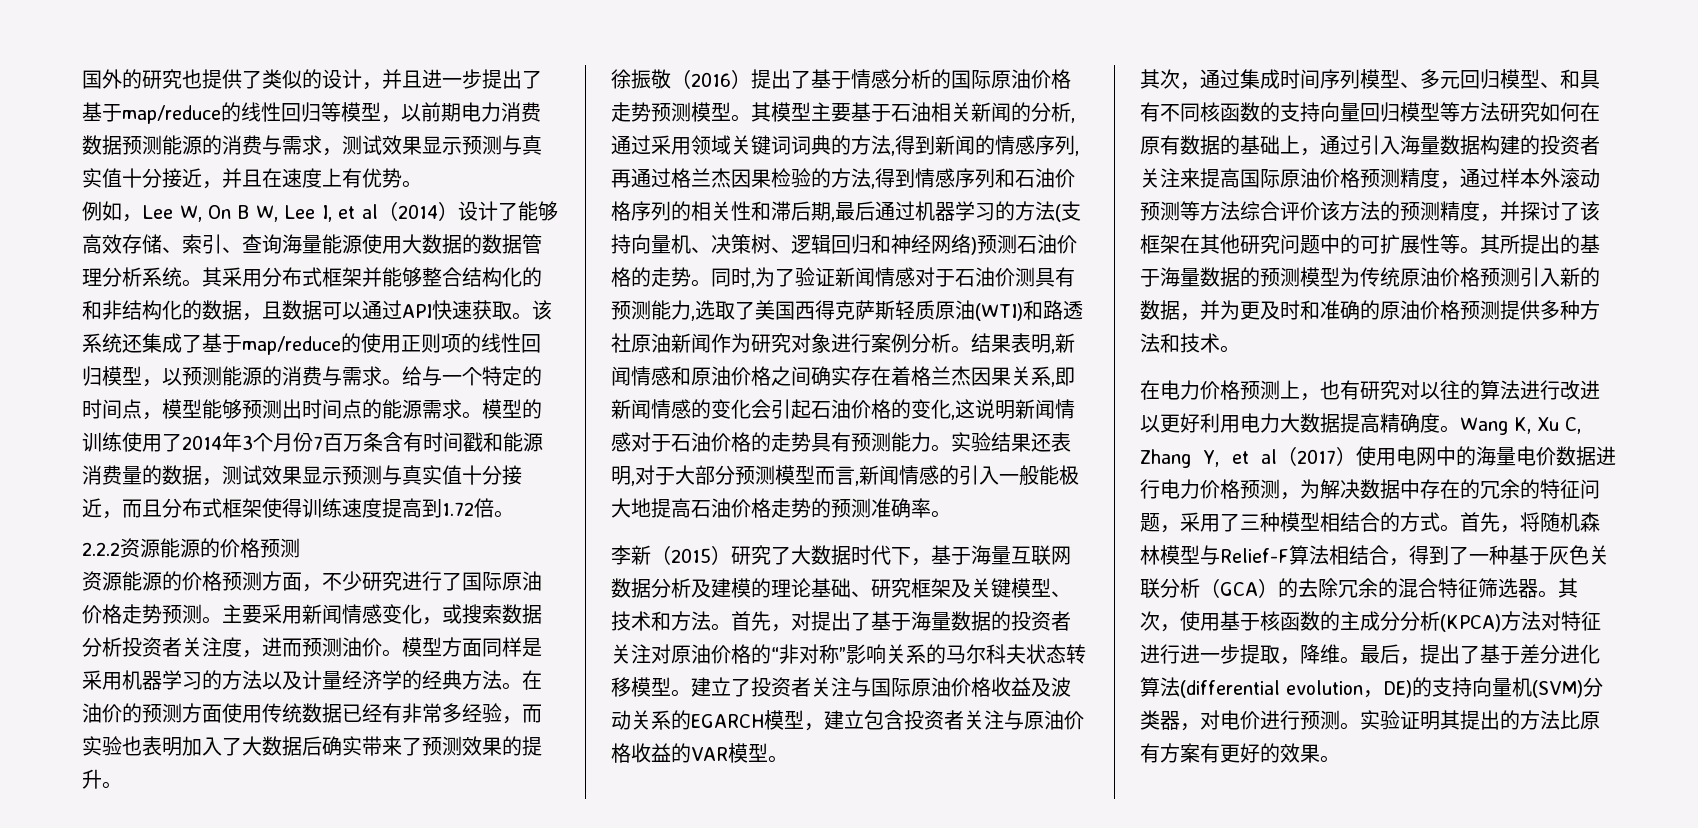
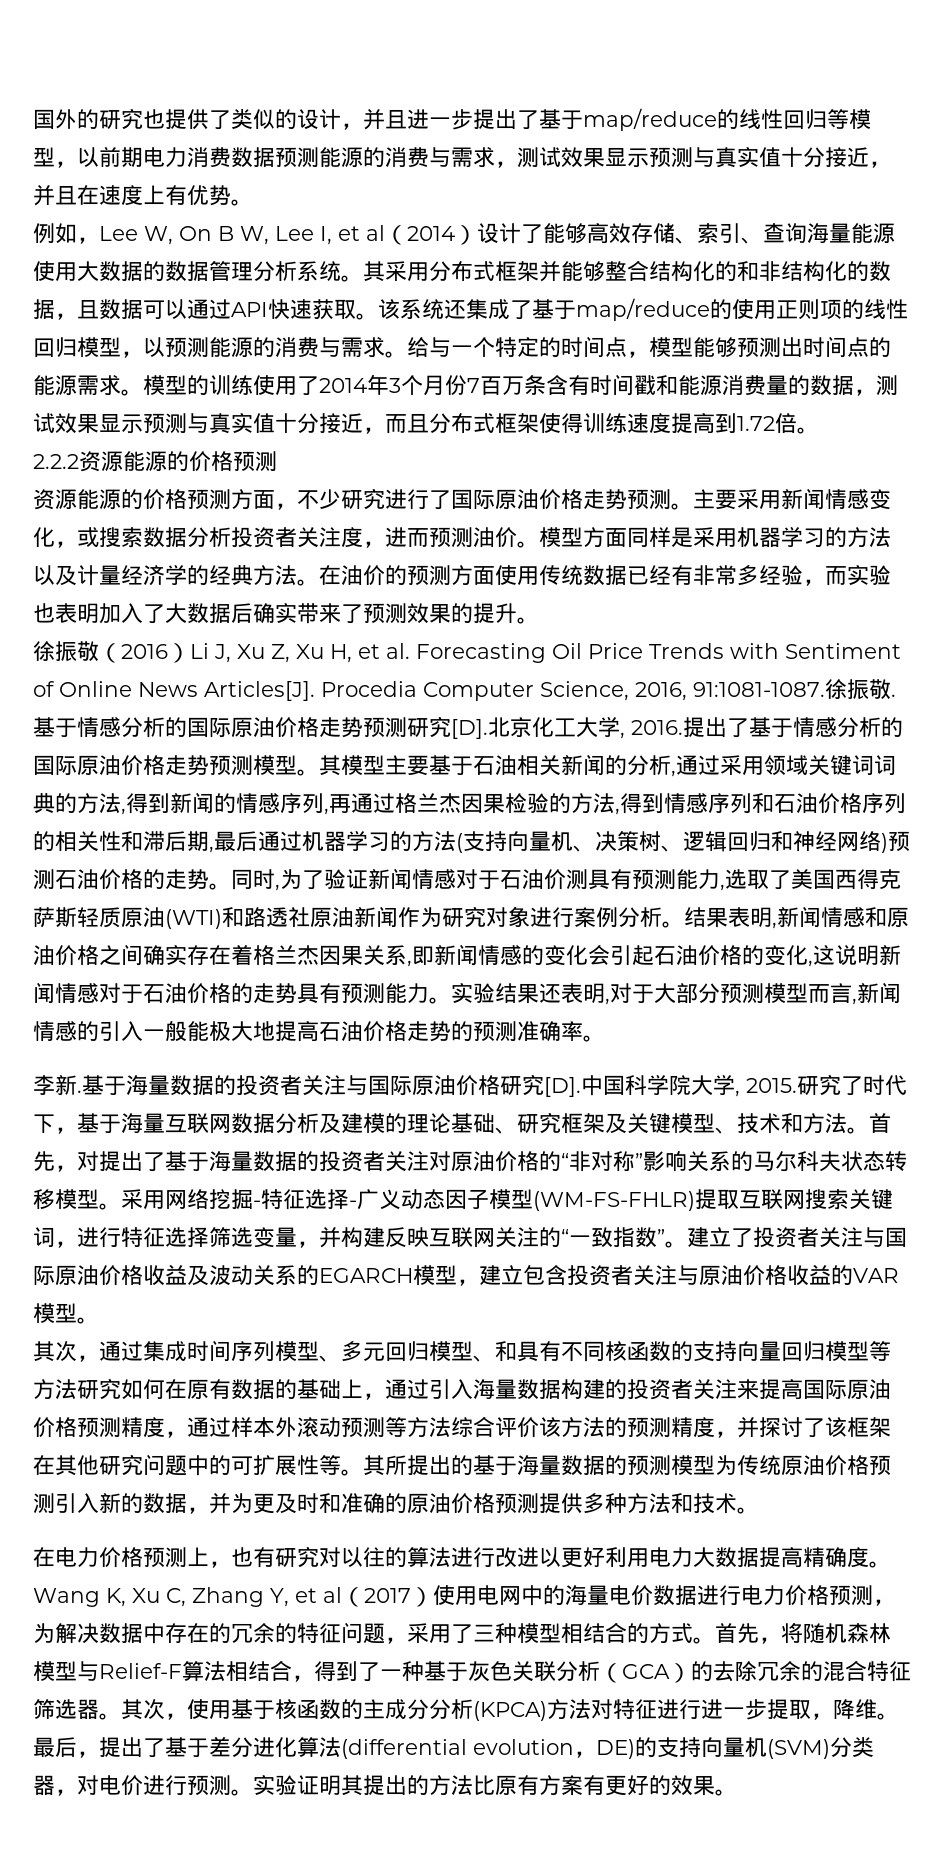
- 徐振敬（2016）提出了基于情感分析的国际原油价格走势预测模型。
+ 徐振敬（2016）Li J, Xu Z, Xu H, et al. Forecasting Oil Price Trends with Sentiment of Online News Articles[J]. Procedia Computer Science, 2016, 91:1081-1087.徐振敬.基于情感分析的国际原油价格走势预测研究[D].北京化工大学, 2016.提出了基于情感分析的国际原油价格走势预测模型。
- 李新（2015）研究了大数据时代下，基于海量互联网数据分析及建模的理论基础、研究框架及关键模型、技术和方法。
+ 李新.基于海量数据的投资者关注与国际原油价格研究[D].中国科学院大学, 2015.研究了时代下，基于海量互联网数据分析及建模的理论基础、研究框架及关键模型、技术和方法。
+ 采用网络挖掘-特征选择-广义动态因子模型(WM-FS-FHLR)提取互联网搜索关键词，进行特征选择筛选变量，并构建反映互联网关注的“一致指数”。

